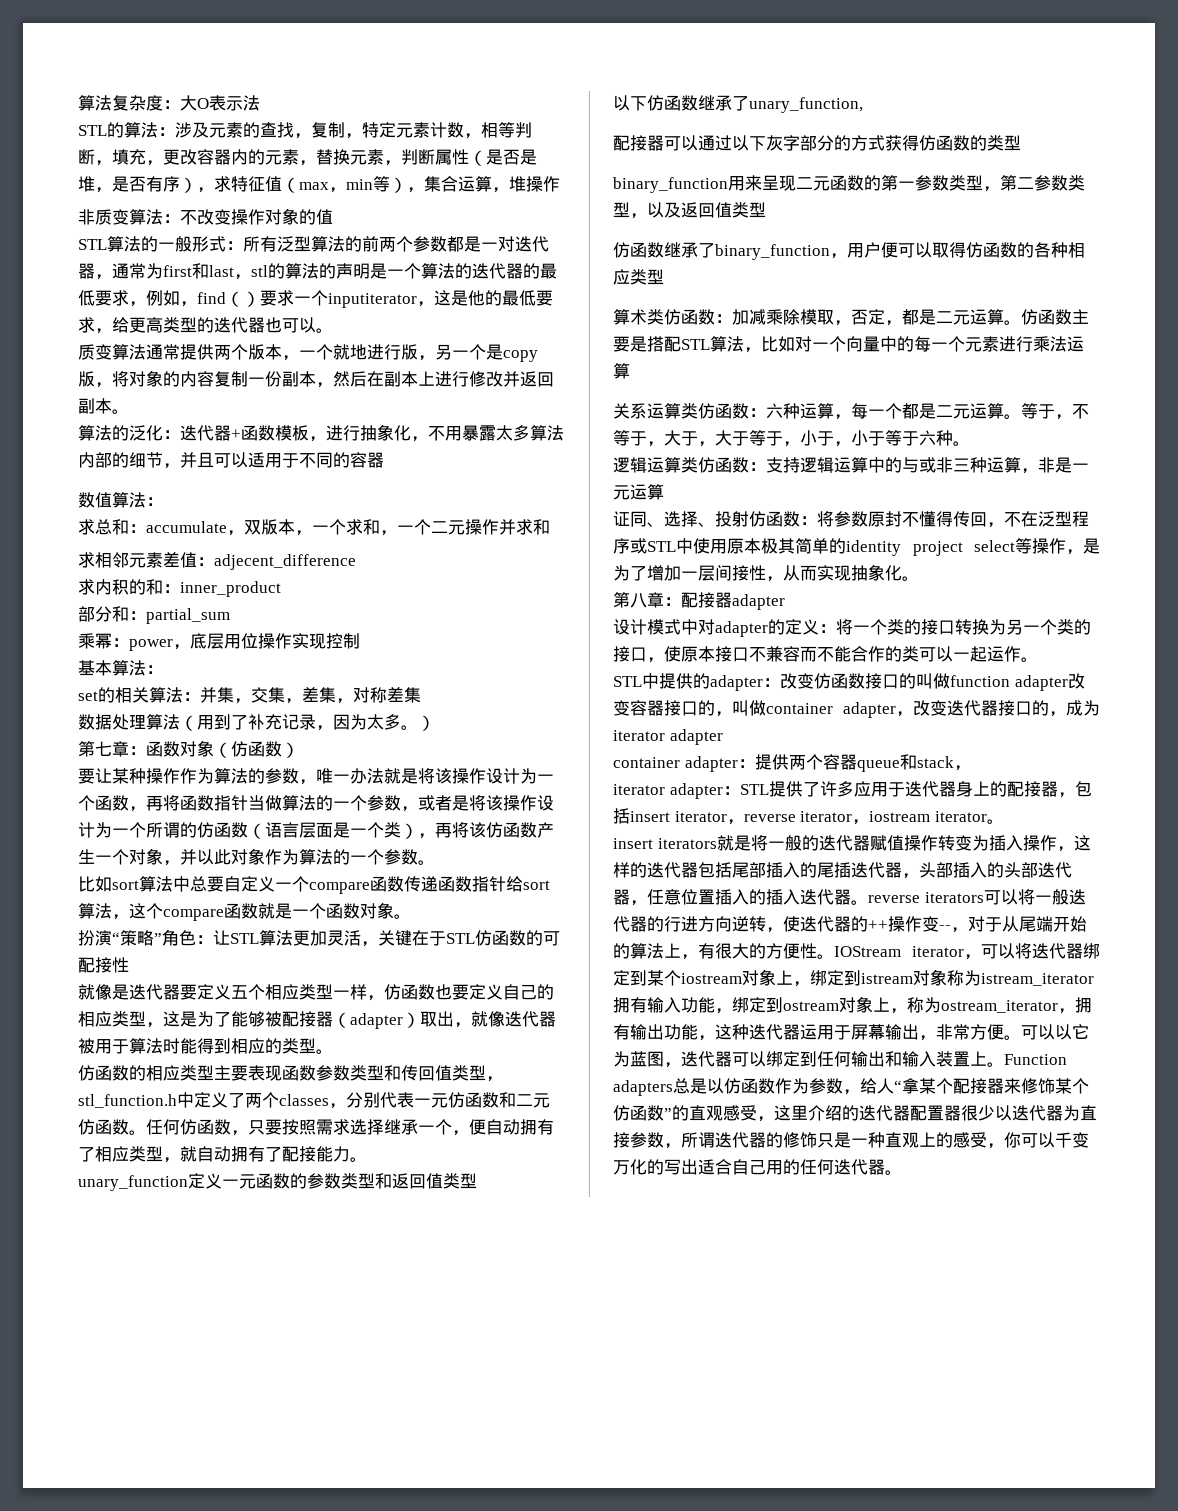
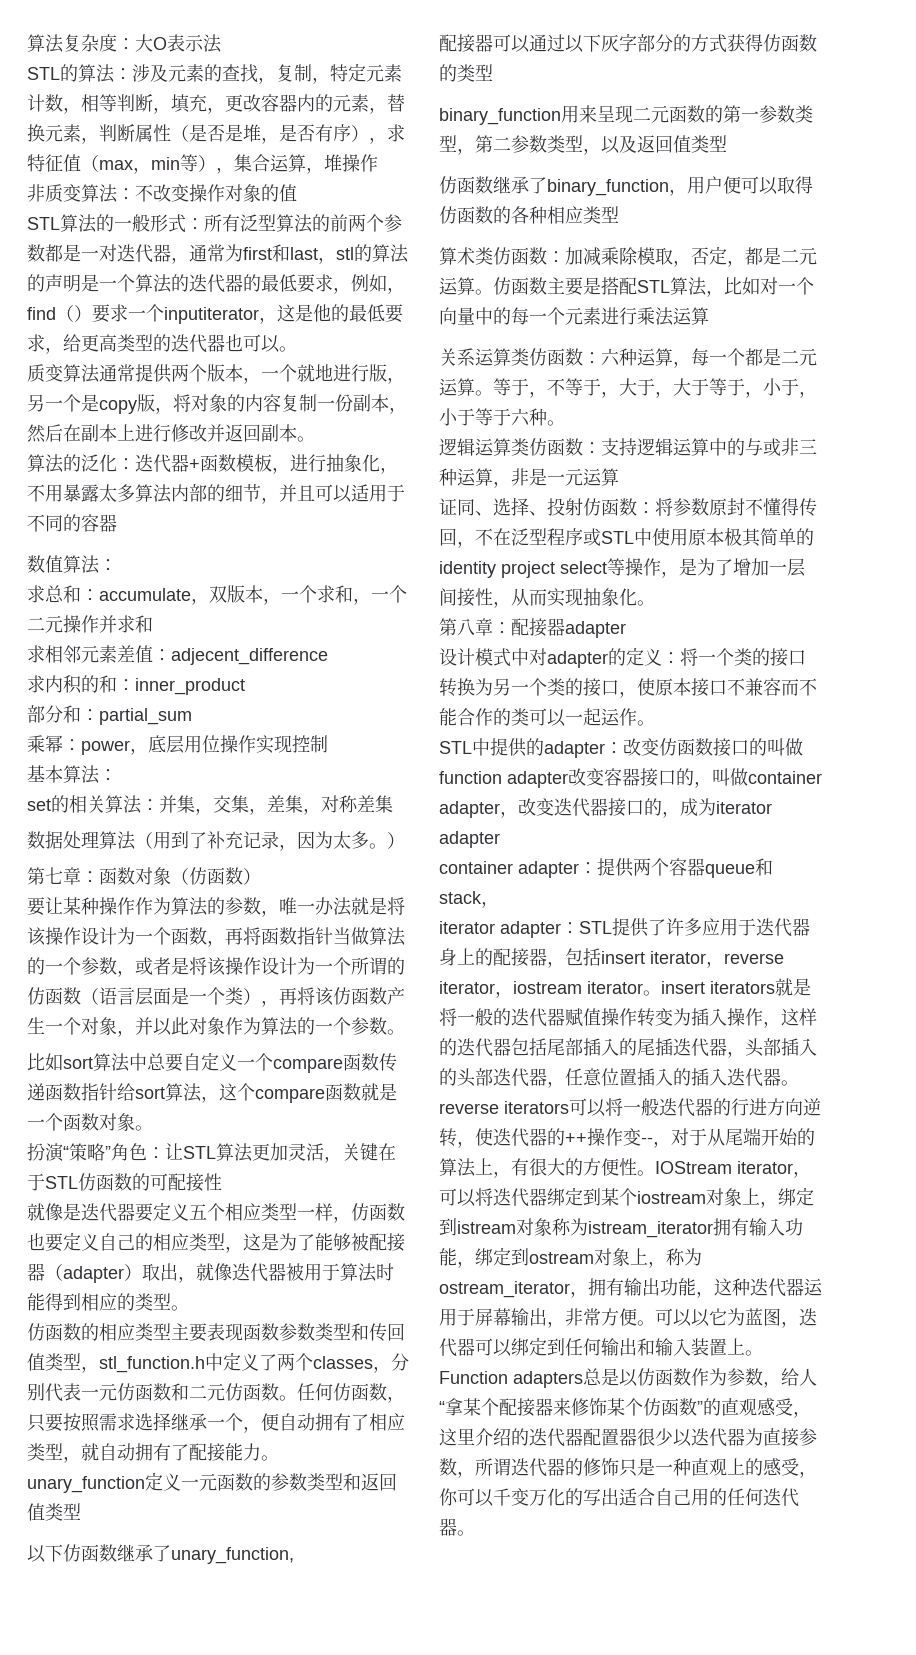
- STL提供了许多应用于迭代器身上的配接器，包括insert iterator，reverse iterator，iostream iterator。
- insert iterators就是将一般的迭代器赋值操作转变为插入操作，这样的迭代器包括尾部插入的尾插迭代器，头部插入的头部迭代器，任意位置插入的插入迭代器。reverse iterators可以将一般迭代器的行进方向逆转，使迭代器的++操作变--，对于从尾端开始的算法上，有很大的方便性。
+ STL提供了许多应用于迭代器身上的配接器，包括insert iterator，reverse iterator，iostream iterator。insert iterators就是将一般的迭代器赋值操作转变为插入操作，这样的迭代器包括尾部插入的尾插迭代器，头部插入的头部迭代器，任意位置插入的插入迭代器。reverse iterators可以将一般迭代器的行进方向逆转，使迭代器的++操作变--，对于从尾端开始的算法上，有很大的方便性。

